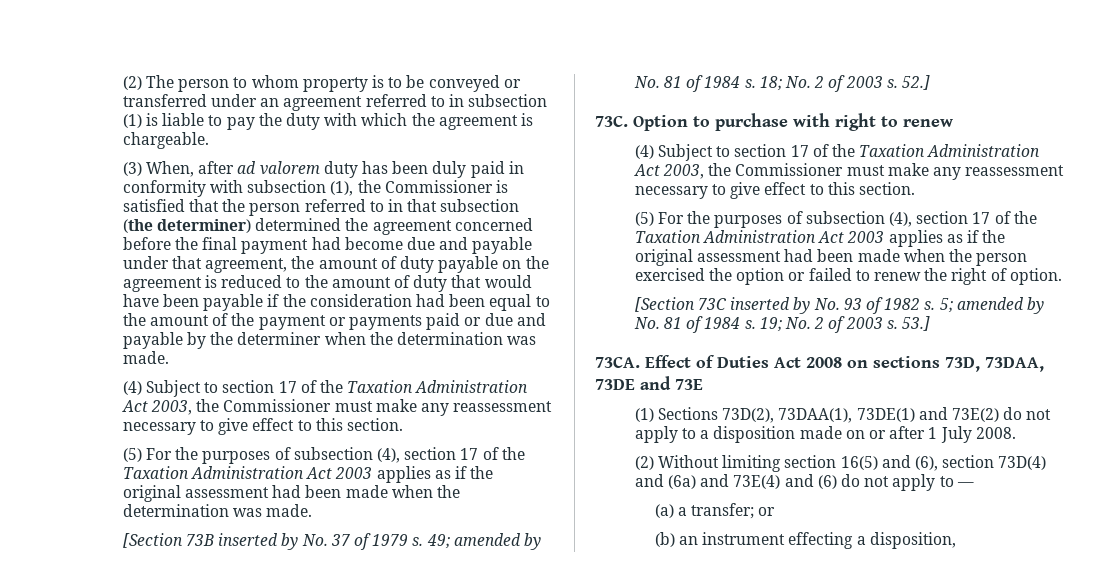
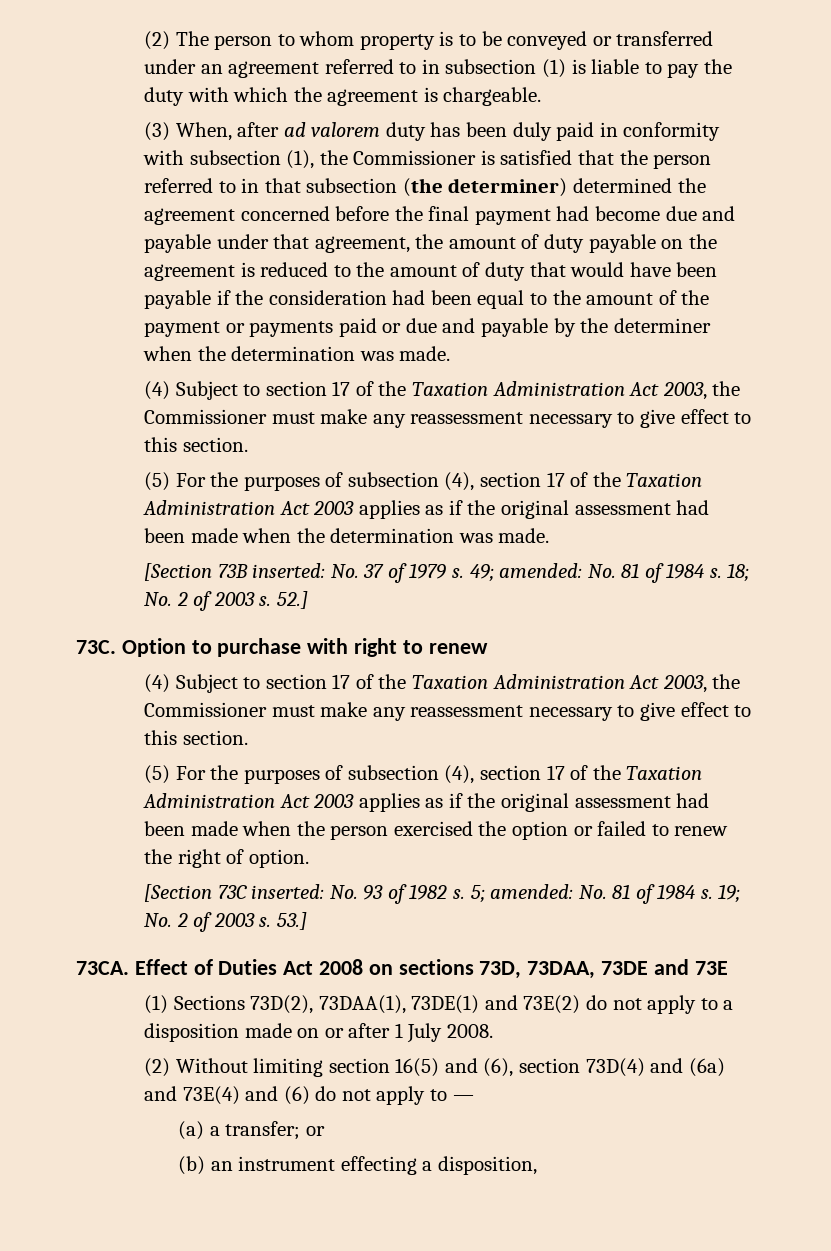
- [Section 73B inserted by No. 37 of 1979 s.
+ [Section 73B inserted: No. 37 of 1979 s.
- 49; amended by No. 81 of 1984 s.
+ 49; amended: No. 81 of 1984 s.
- [Section 73C inserted by No. 93 of 1982 s.
+ [Section 73C inserted: No. 93 of 1982 s.
- 5; amended by No. 81 of 1984 s.
+ 5; amended: No. 81 of 1984 s.

